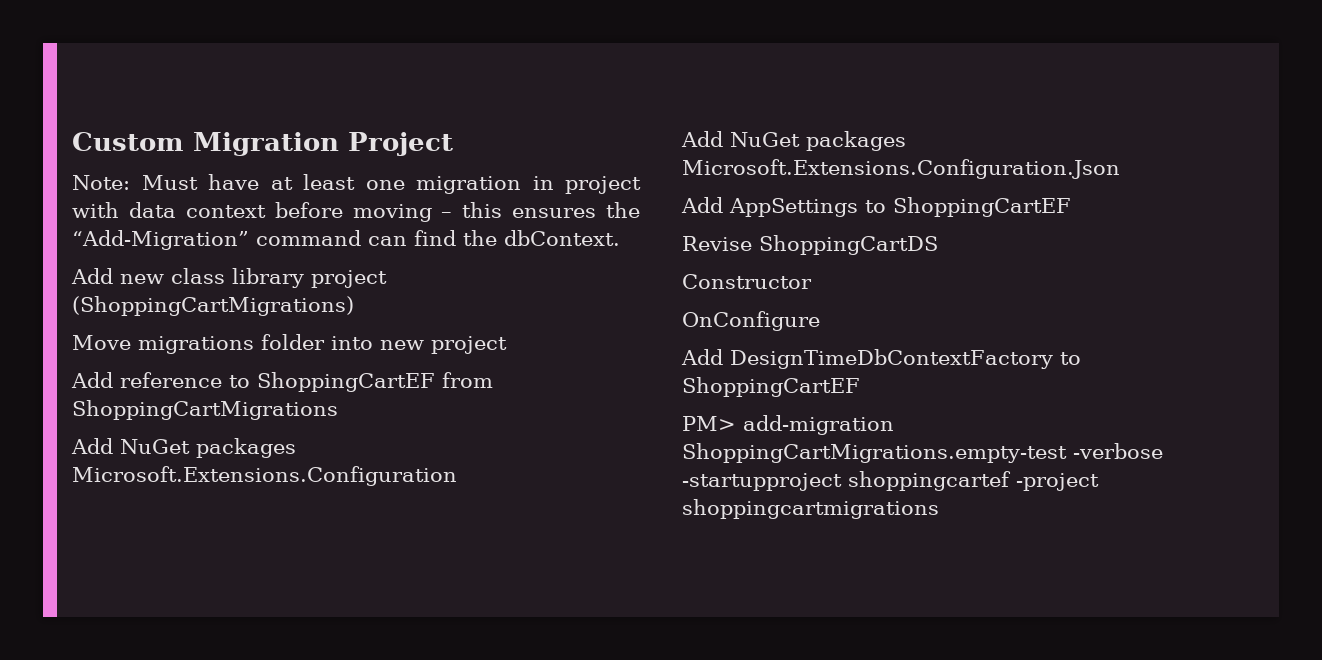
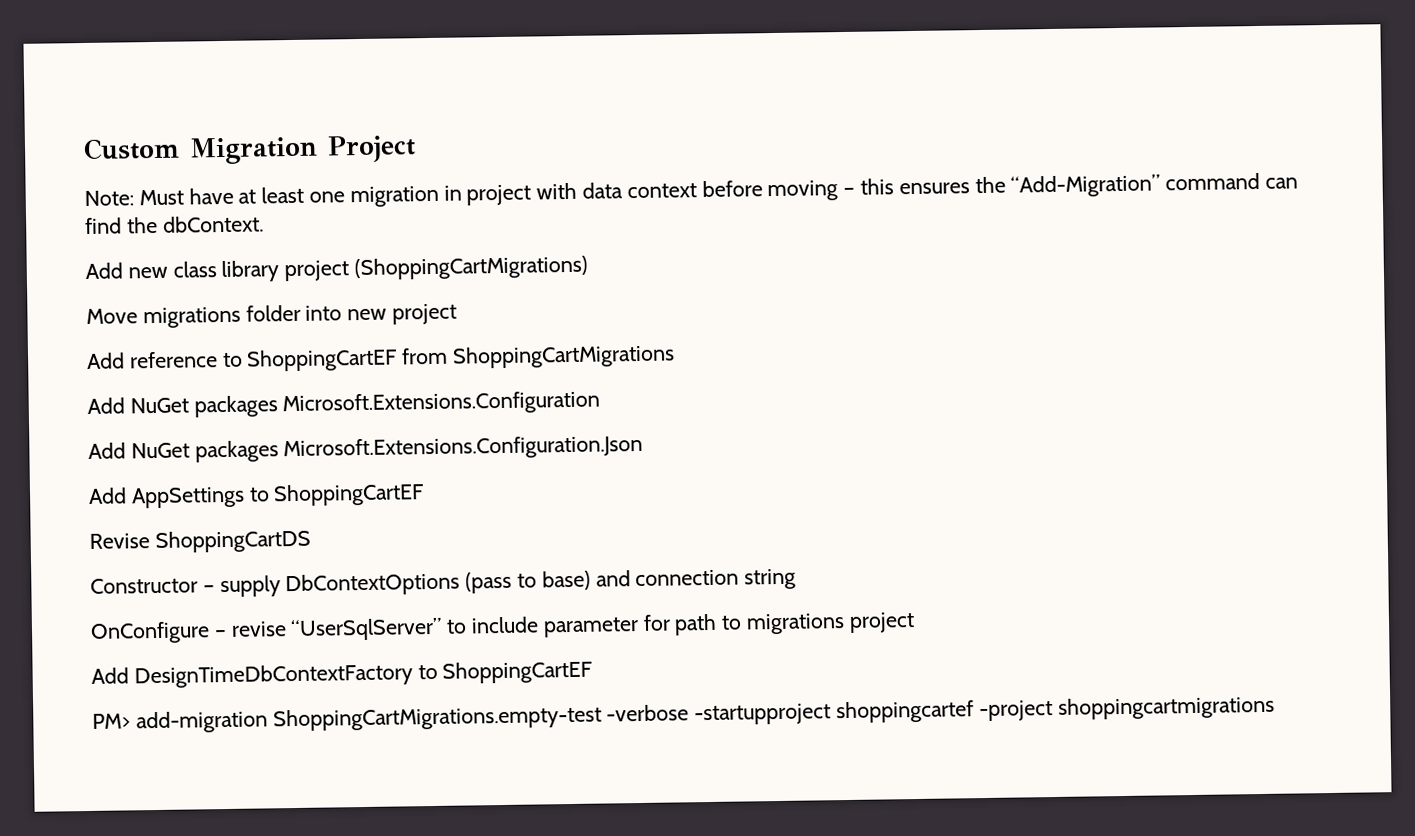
- Constructor
- OnConfigure
+ Constructor – supply DbContextOptions (pass to base) and connection string
+ OnConfigure – revise “UserSqlServer” to include parameter for path to migrations project

